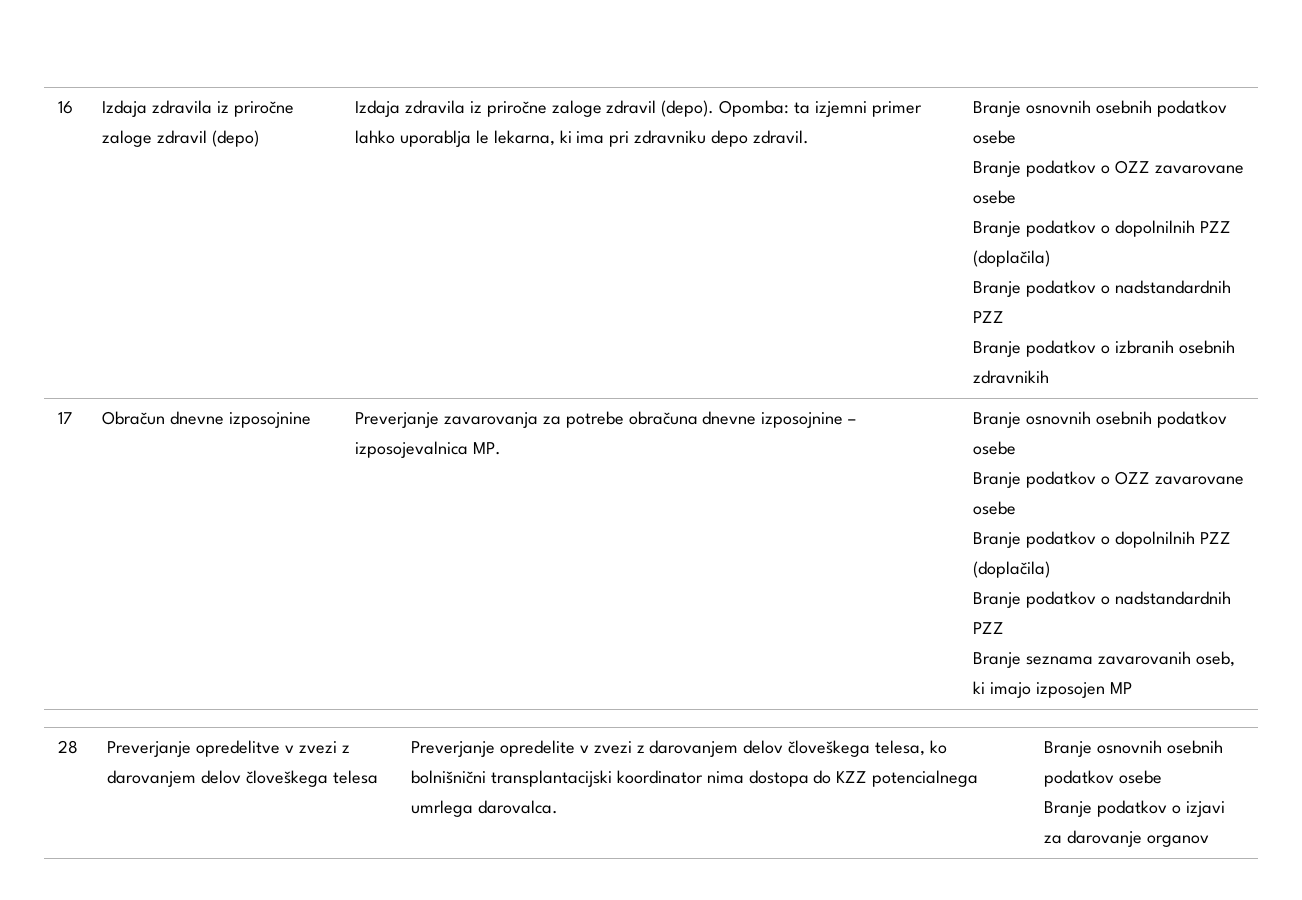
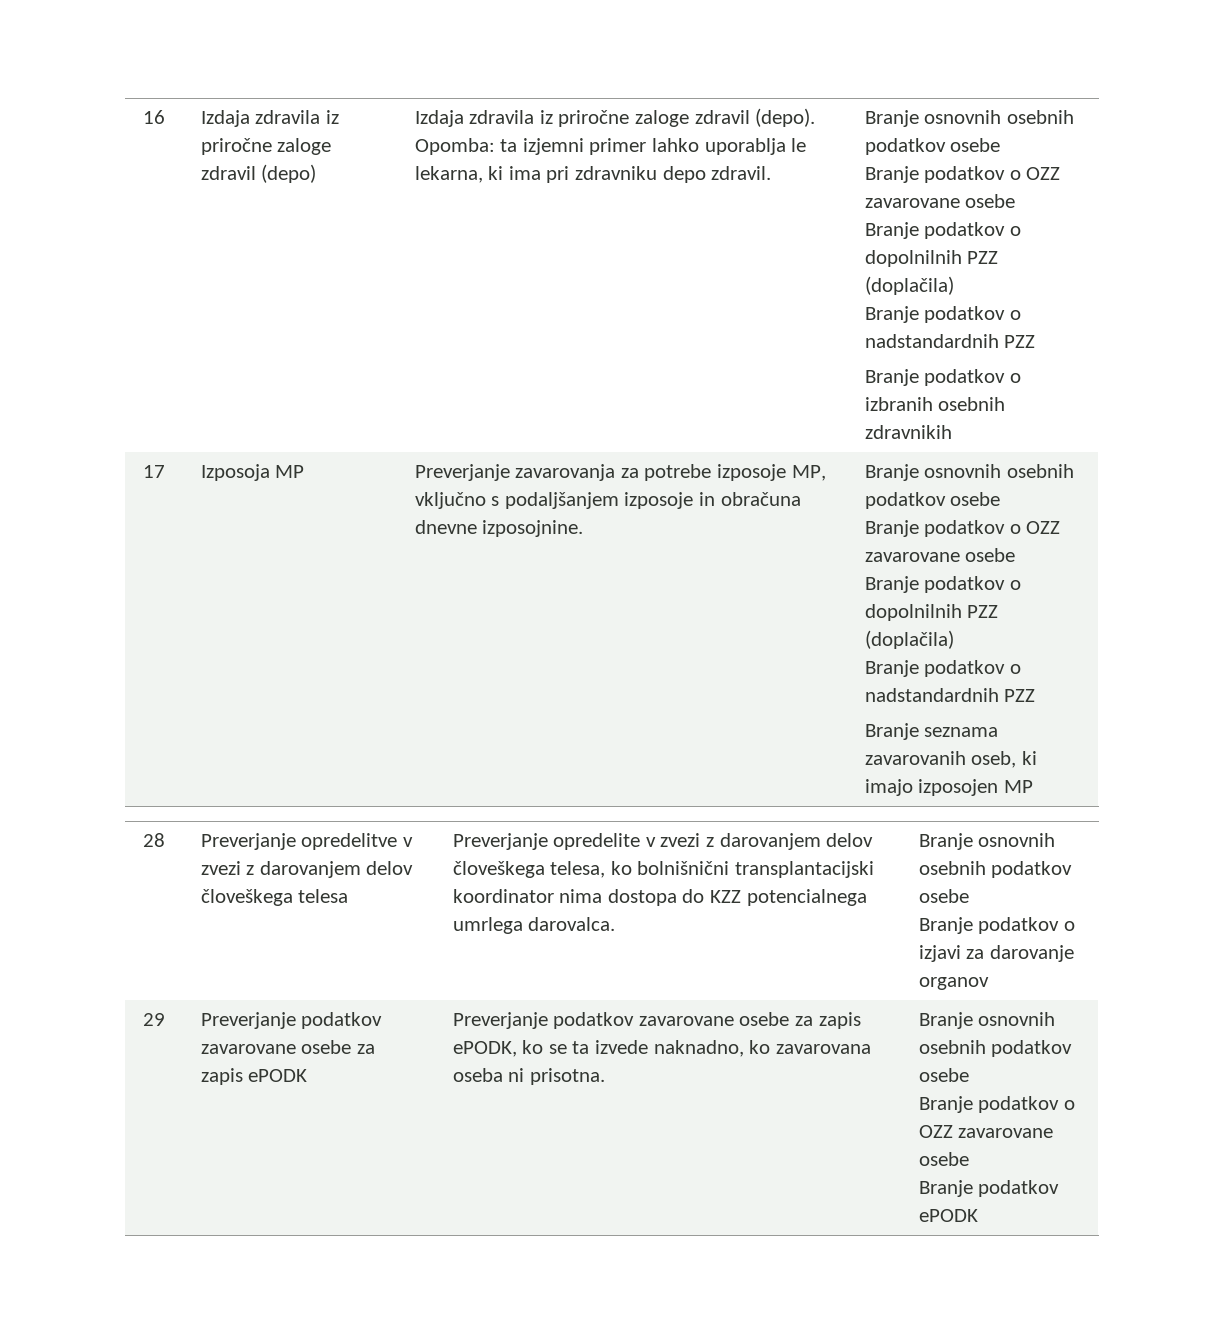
- Obračun dnevne izposojnine
+ Izposoja MP
- Preverjanje zavarovanja za potrebe obračuna dnevne izposojnine – izposojevalnica MP.
+ Preverjanje zavarovanja za potrebe izposoje MP, vključno s podaljšanjem izposoje in obračuna dnevne izposojnine.
+ 29 | Preverjanje podatkov zavarovane osebe za zapis ePODK | Preverjanje podatkov zavarovane osebe za zapis ePODK, ko se ta izvede naknadno, ko zavarovana oseba ni prisotna. | Branje osnovnih osebnih podatkov osebe
+ Branje podatkov o OZZ zavarovane osebe
+ Branje podatkov ePODK

